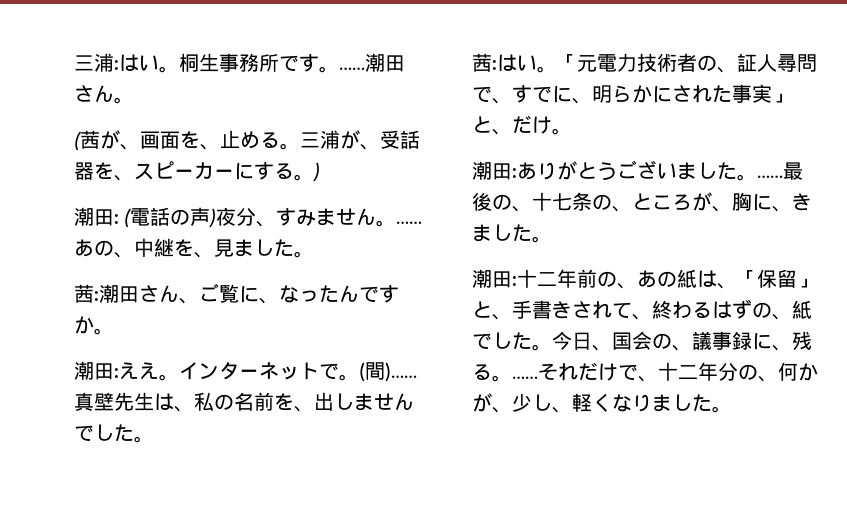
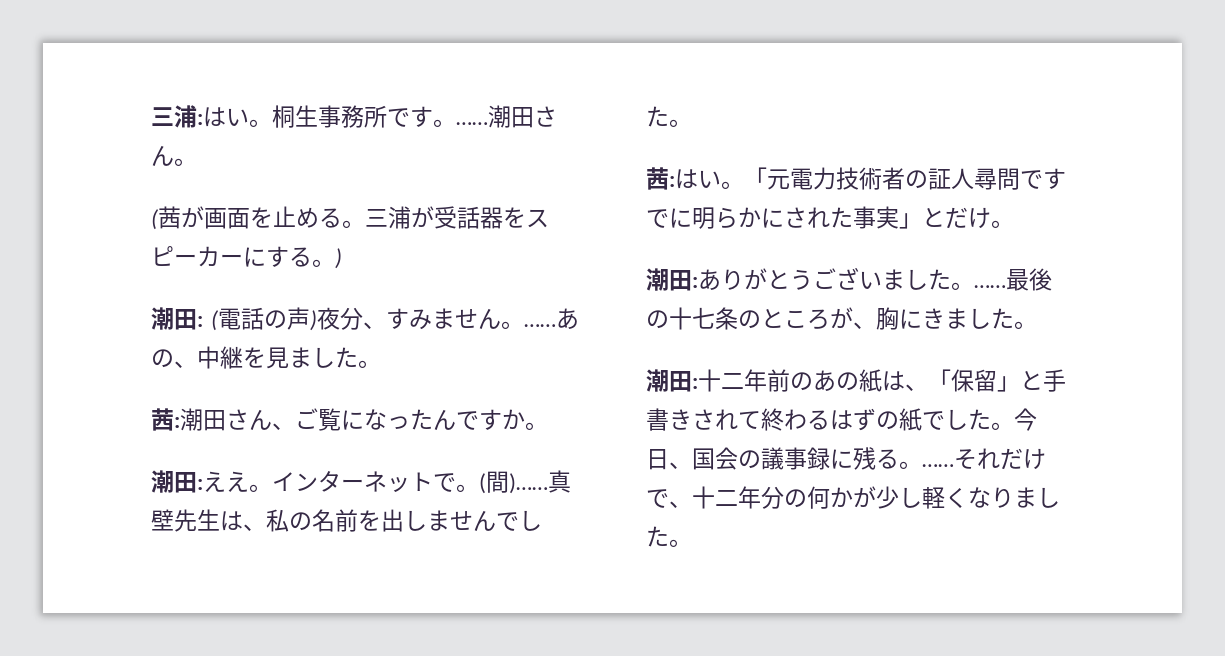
- (茜が、画面を、止める。
+ (茜が画面を止める。
- 三浦が、受話器を、スピーカーにする。)
+ 三浦が受話器をスピーカーにする。)
- あの、中継を、見ました。
+ あの、中継を見ました。
- 茜:潮田さん、ご覧に、なったんですか。
+ 茜:潮田さん、ご覧になったんですか。
- 真壁先生は、私の名前を、出しませんでした。
+ 真壁先生は、私の名前を出しませんでした。
- 「元電力技術者の、証人尋問で、すでに、明らかにされた事実」と、だけ。
+ 「元電力技術者の証人尋問ですでに明らかにされた事実」とだけ。
- 最後の、十七条の、ところが、胸に、きました。
+ 最後の十七条のところが、胸にきました。
- 潮田:十二年前の、あの紙は、「保留」と、手書きされて、終わるはずの、紙でした。
+ 潮田:十二年前のあの紙は、「保留」と手書きされて終わるはずの紙でした。
- 今日、国会の、議事録に、残る。
+ 今日、国会の議事録に残る。
- それだけで、十二年分の、何かが、少し、軽くなりました。
+ それだけで、十二年分の何かが少し軽くなりました。

